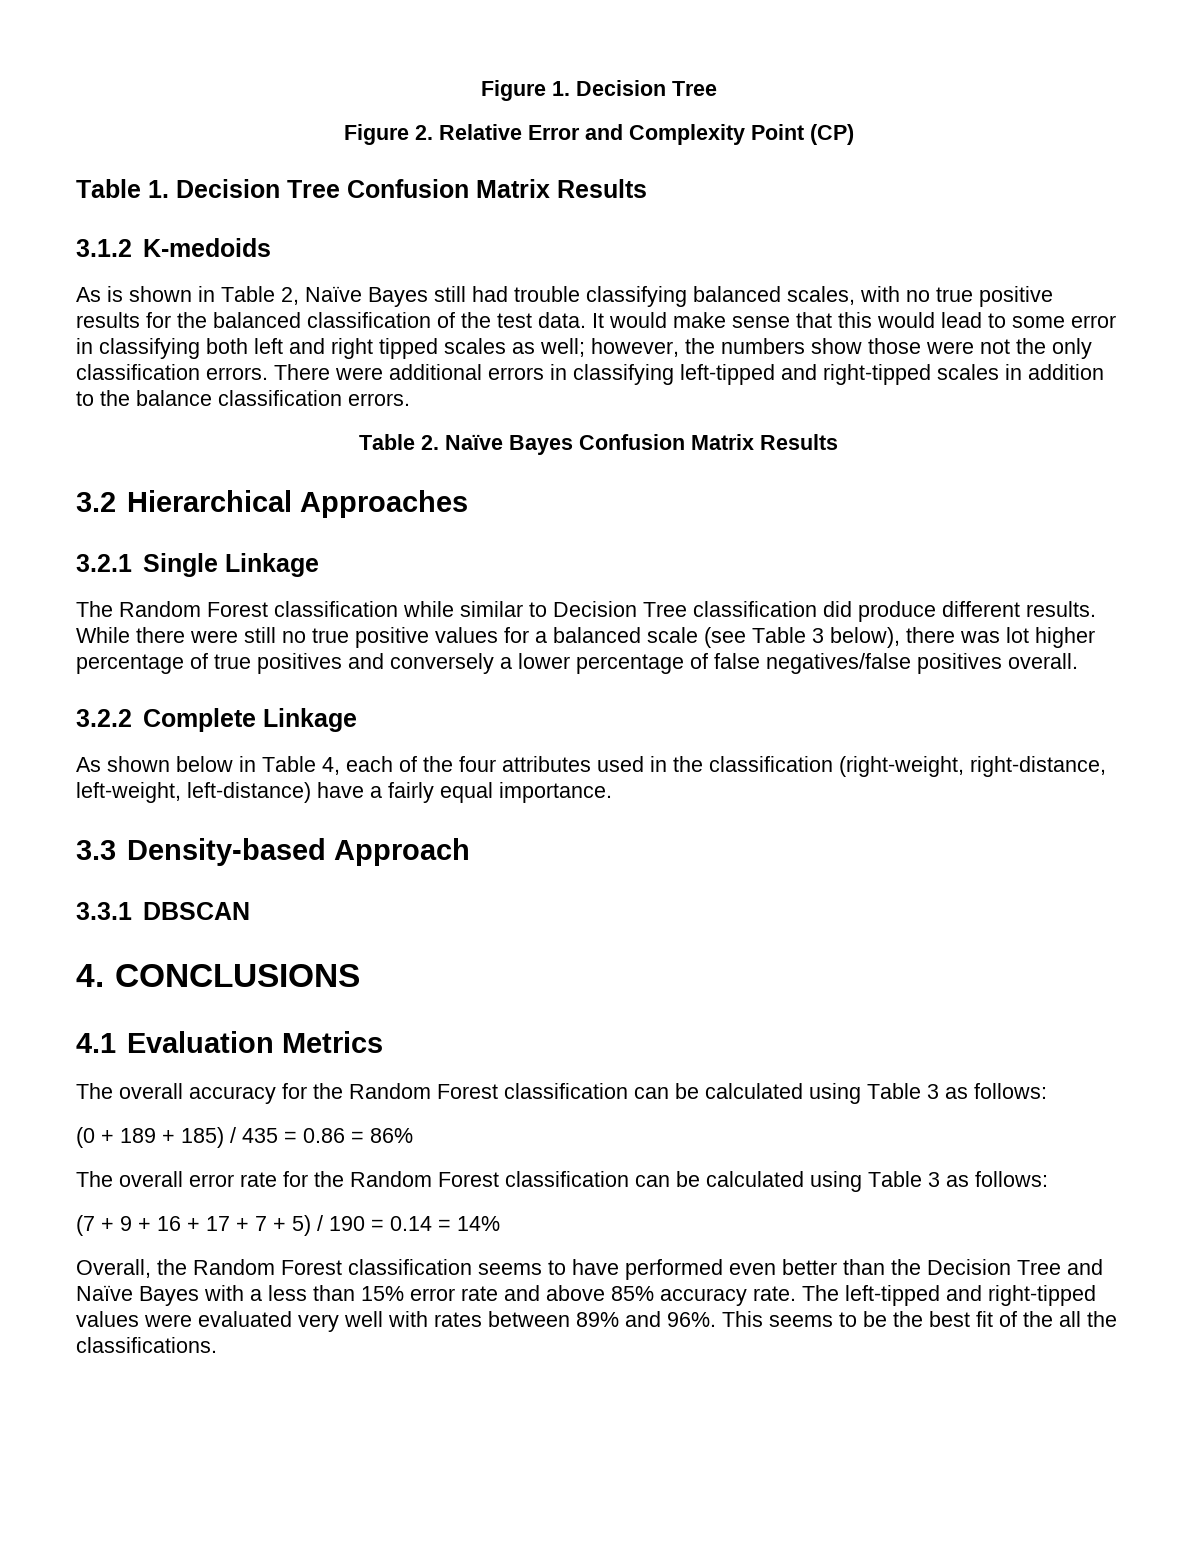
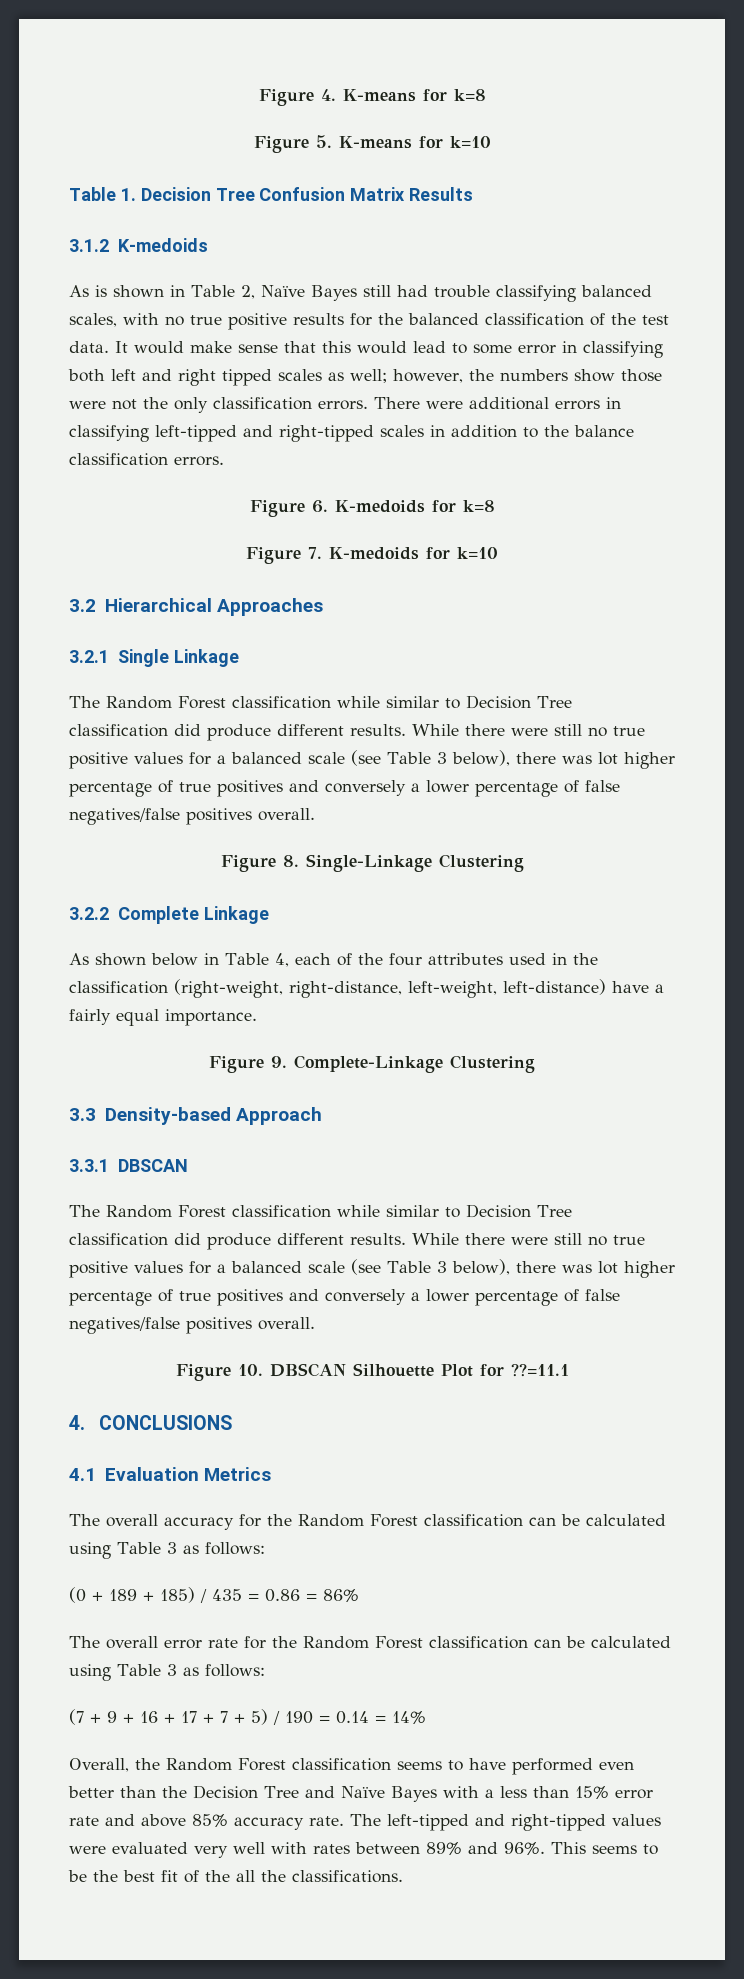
- Figure 1. Decision Tree
- Figure 2. Relative Error and Complexity Point (CP)
+ Figure 4. K-means for k=8
+ Figure 5. K-means for k=10
- Table 2. Naïve Bayes Confusion Matrix Results
+ Figure 6. K-medoids for k=8
+ Figure 7. K-medoids for k=10
+ Figure 8. Single-Linkage Clustering
+ Figure 9. Complete-Linkage Clustering
  3.3.1 DBSCAN
+ The Random Forest classification while similar to Decision Tree classification did produce different results. While there were still no true positive values for a balanced scale (see Table 3 below), there was lot higher percentage of true positives and conversely a lower percentage of false negatives/false positives overall.
+ Figure 10. DBSCAN Silhouette Plot for ??=11.1

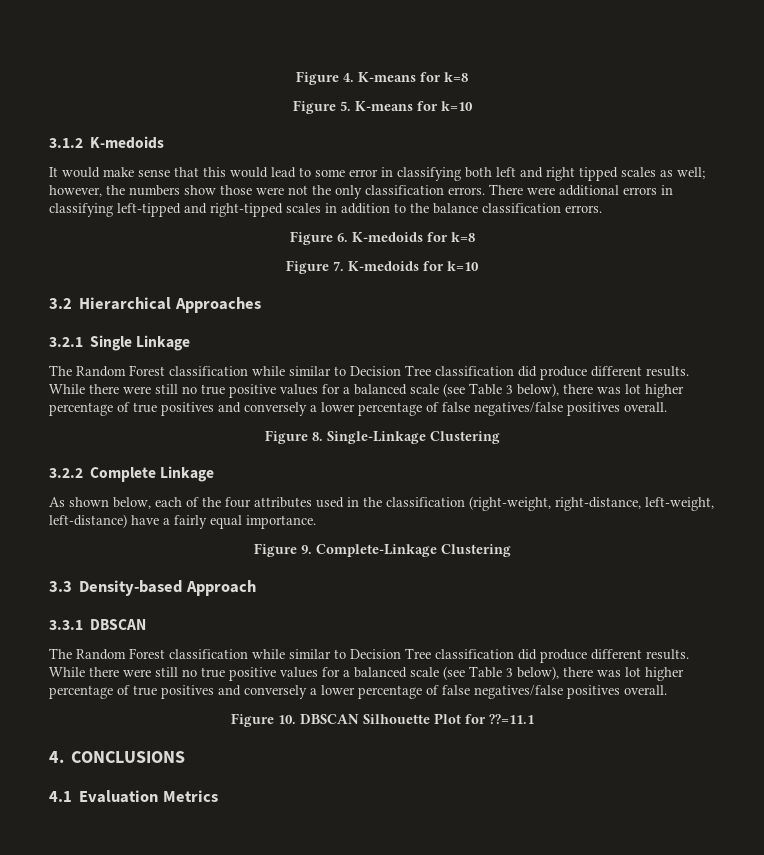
- Table 1. Decision Tree Confusion Matrix Results
  3.1.2 K-medoids
- As is shown in Table 2, Naïve Bayes still had trouble classifying balanced scales, with no true positive results for the balanced classification of the test data. It would make sense that this would lead to some error in classifying both left and right tipped scales as well; however, the numbers show those were not the only classification errors.
+ It would make sense that this would lead to some error in classifying both left and right tipped scales as well; however, the numbers show those were not the only classification errors.
- As shown below in Table 4, each of the four attributes used in the classification (right-weight, right-distance, left-weight, left-distance) have a fairly equal importance.
+ As shown below, each of the four attributes used in the classification (right-weight, right-distance, left-weight, left-distance) have a fairly equal importance.
- The overall accuracy for the Random Forest classification can be calculated using Table 3 as follows:
- (0 + 189 + 185) / 435 = 0.86 = 86%
- The overall error rate for the Random Forest classification can be calculated using Table 3 as follows:
- (7 + 9 + 16 + 17 + 7 + 5) / 190 = 0.14 = 14%
- Overall, the Random Forest classification seems to have performed even better than the Decision Tree and Naïve Bayes with a less than 15% error rate and above 85% accuracy rate. The left-tipped and right-tipped values were evaluated very well with rates between 89% and 96%. This seems to be the best fit of the all the classifications.

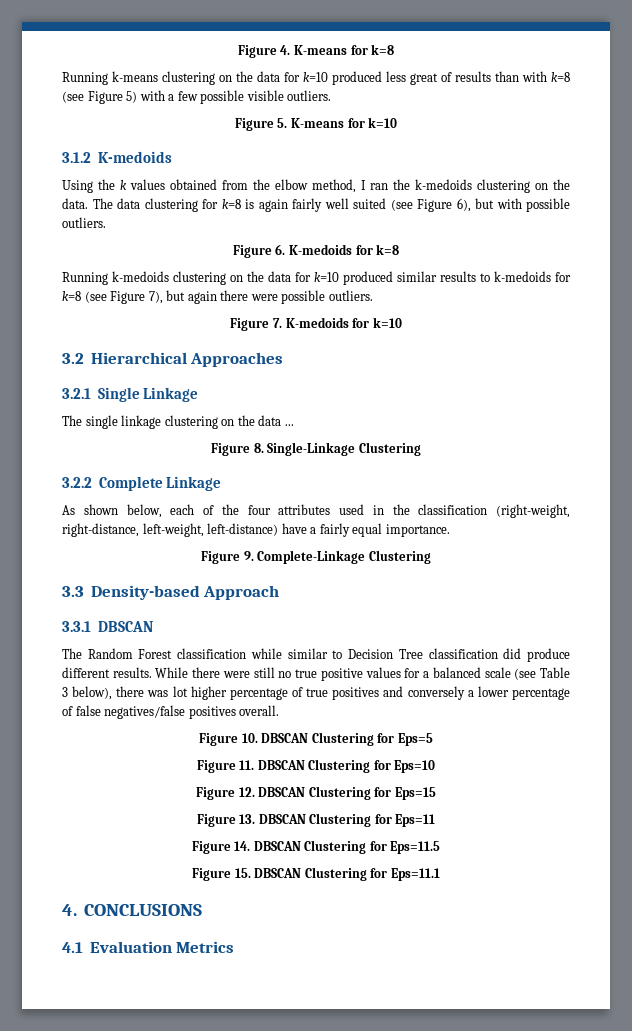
+ Running k-means clustering on the data for k=10 produced less great of results than with k=8 (see Figure 5) with a few possible visible outliers.
- It would make sense that this would lead to some error in classifying both left and right tipped scales as well; however, the numbers show those were not the only classification errors. There were additional errors in classifying left-tipped and right-tipped scales in addition to the balance classification errors.
+ Using the k values obtained from the elbow method, I ran the k-medoids clustering on the data. The data clustering for k=8 is again fairly well suited (see Figure 6), but with possible outliers.
+ Running k-medoids clustering on the data for k=10 produced similar results to k-medoids for k=8 (see Figure 7), but again there were possible outliers.
  3.2.1 Single Linkage
- The Random Forest classification while similar to Decision Tree classification did produce different results. While there were still no true positive values for a balanced scale (see Table 3 below), there was lot higher percentage of true positives and conversely a lower percentage of false negatives/false positives overall.
+ The single linkage clustering on the data ...
- Figure 10. DBSCAN Silhouette Plot for ??=11.1
+ Figure 10. DBSCAN Clustering for Eps=5
+ Figure 11. DBSCAN Clustering for Eps=10
+ Figure 12. DBSCAN Clustering for Eps=15
+ Figure 13. DBSCAN Clustering for Eps=11
+ Figure 14. DBSCAN Clustering for Eps=11.5
+ Figure 15. DBSCAN Clustering for Eps=11.1

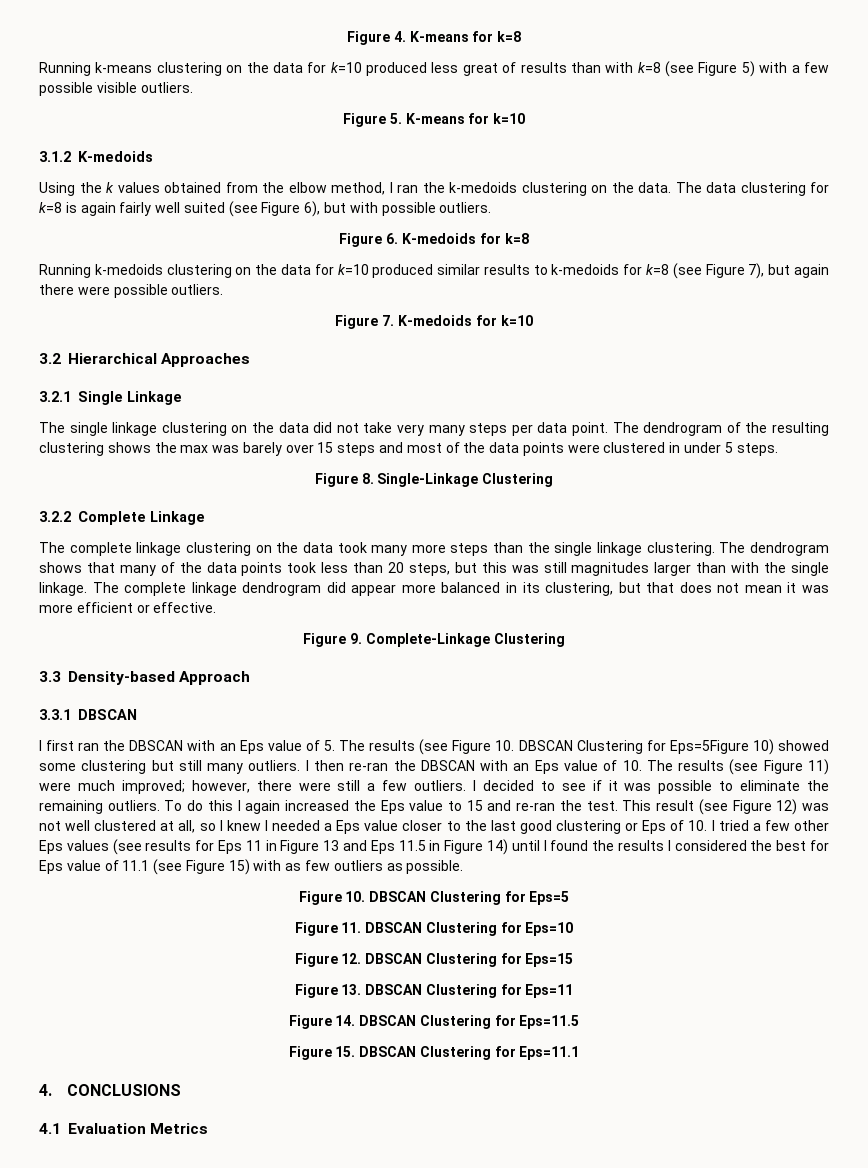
- The single linkage clustering on the data ...
+ The single linkage clustering on the data did not take very many steps per data point. The dendrogram of the resulting clustering shows the max was barely over 15 steps and most of the data points were clustered in under 5 steps.
- As shown below, each of the four attributes used in the classification (right-weight, right-distance, left-weight, left-distance) have a fairly equal importance.
+ The complete linkage clustering on the data took many more steps than the single linkage clustering. The dendrogram shows that many of the data points took less than 20 steps, but this was still magnitudes larger than with the single linkage. The complete linkage dendrogram did appear more balanced in its clustering, but that does not mean it was more efficient or effective.
- The Random Forest classification while similar to Decision Tree classification did produce different results. While there were still no true positive values for a balanced scale (see Table 3 below), there was lot higher percentage of true positives and conversely a lower percentage of false negatives/false positives overall.
+ I first ran the DBSCAN with an Eps value of 5. The results (see Figure 10. DBSCAN Clustering for Eps=5Figure 10) showed some clustering but still many outliers. I then re-ran the DBSCAN with an Eps value of 10. The results (see Figure 11) were much improved; however, there were still a few outliers. I decided to see if it was possible to eliminate the remaining outliers. To do this I again increased the Eps value to 15 and re-ran the test. This result (see Figure 12) was not well clustered at all, so I knew I needed a Eps value closer to the last good clustering or Eps of 10. I tried a few other Eps values (see results for Eps 11 in Figure 13 and Eps 11.5 in Figure 14) until I found the results I considered the best for Eps value of 11.1 (see Figure 15) with as few outliers as possible.

